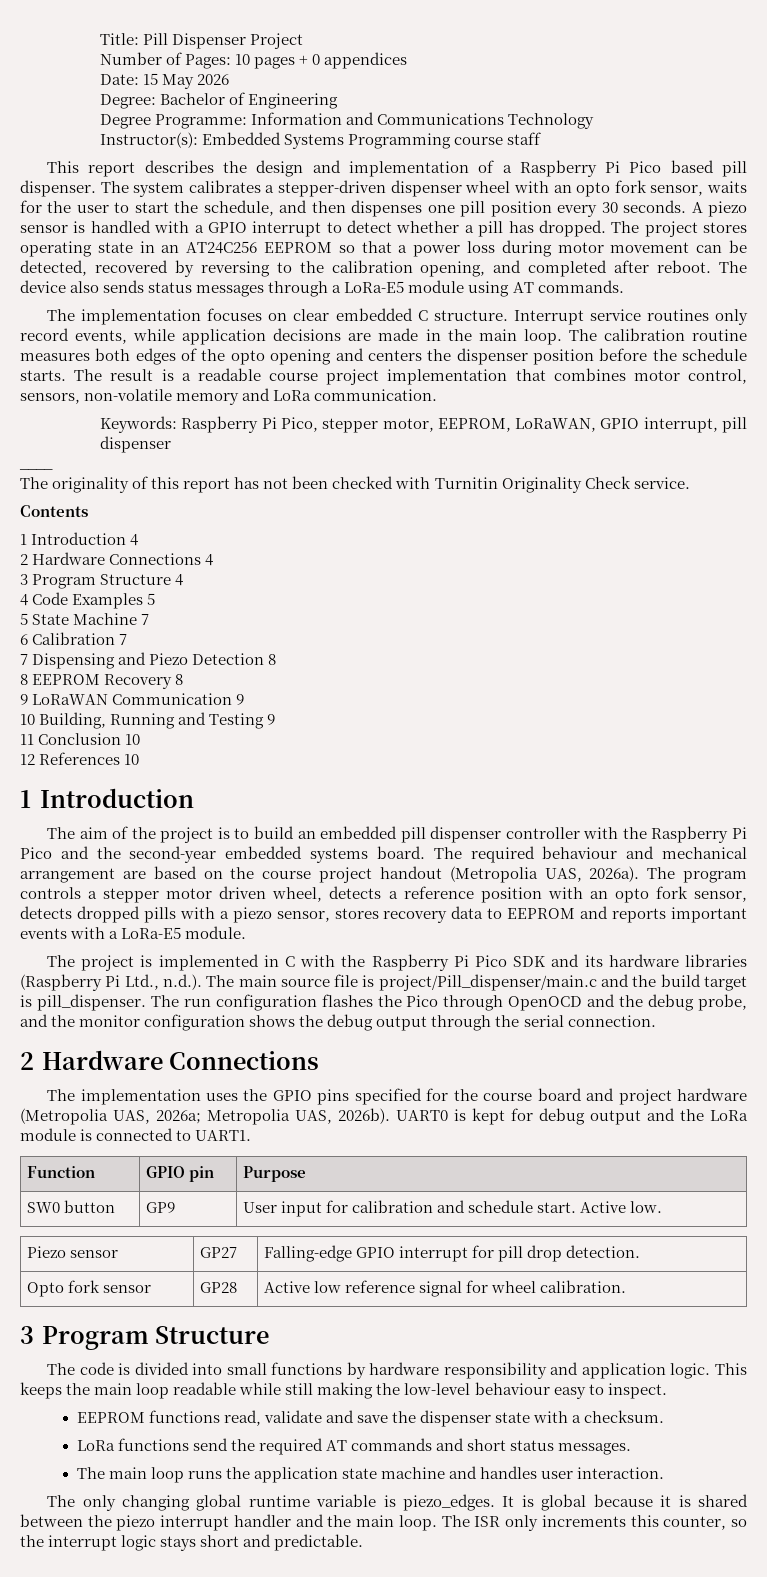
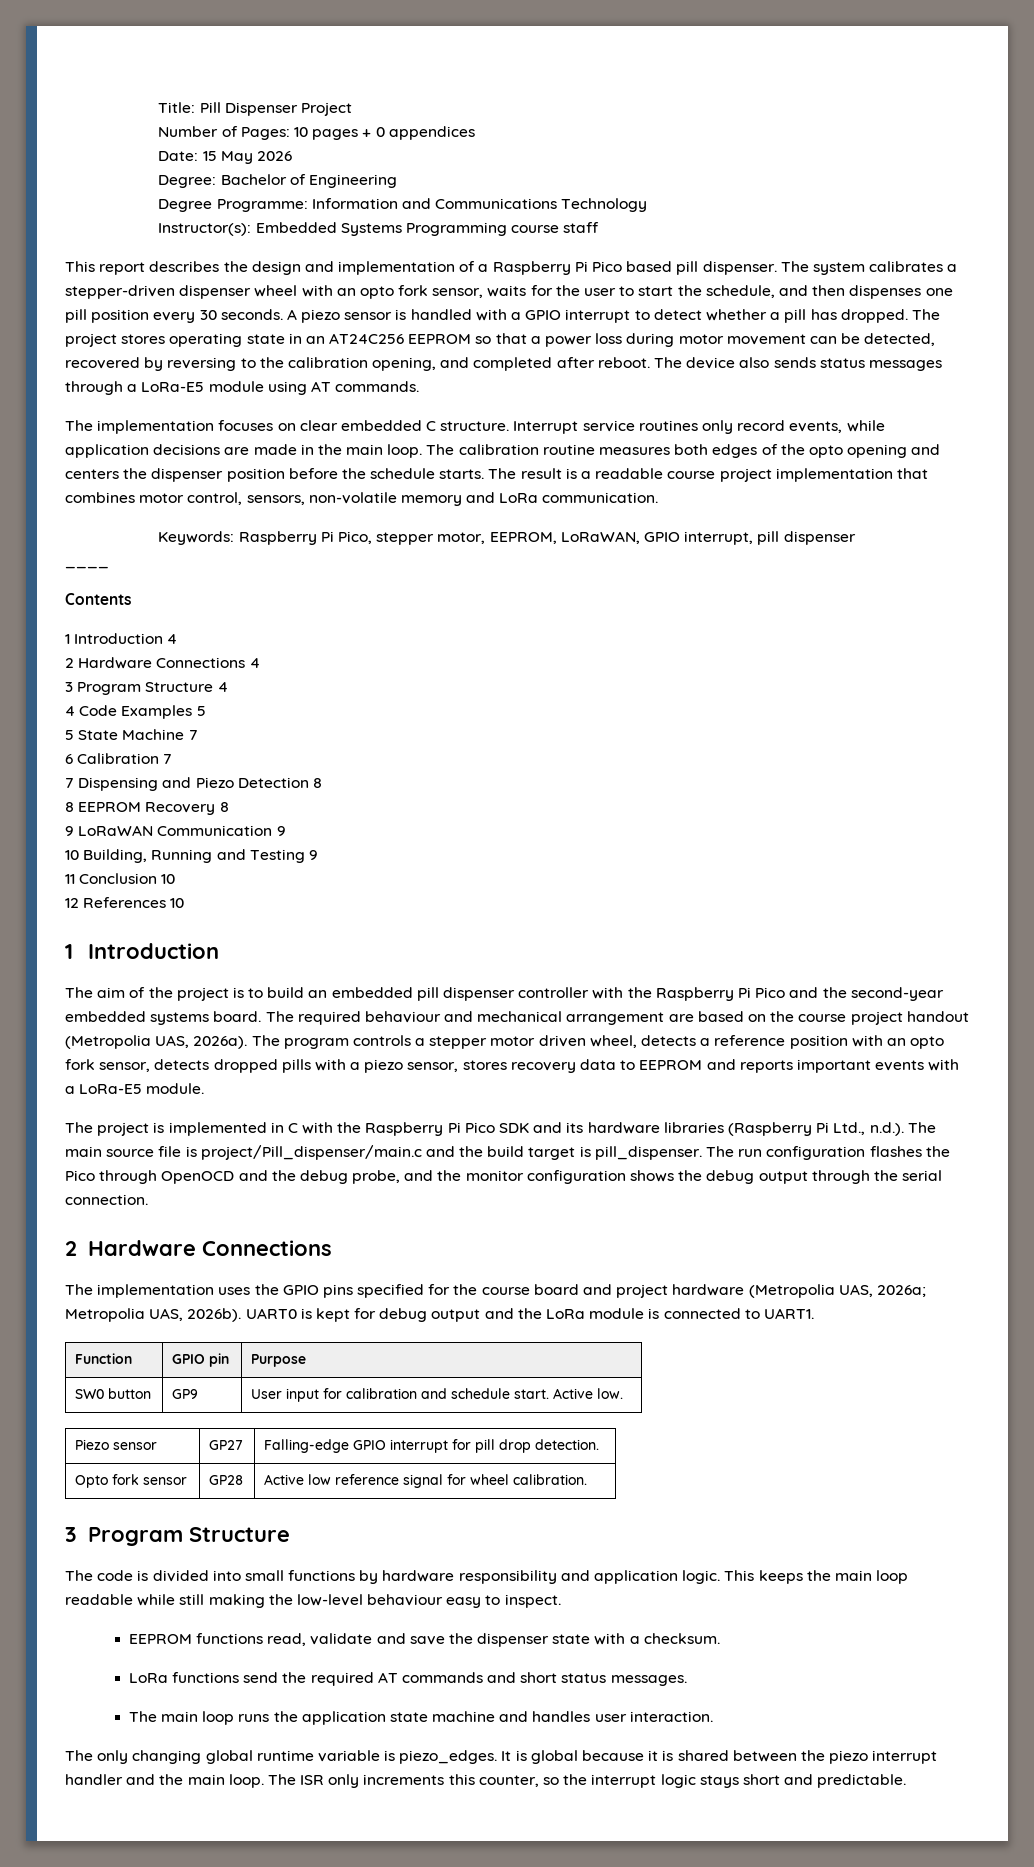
- The originality of this report has not been checked with Turnitin Originality Check service.

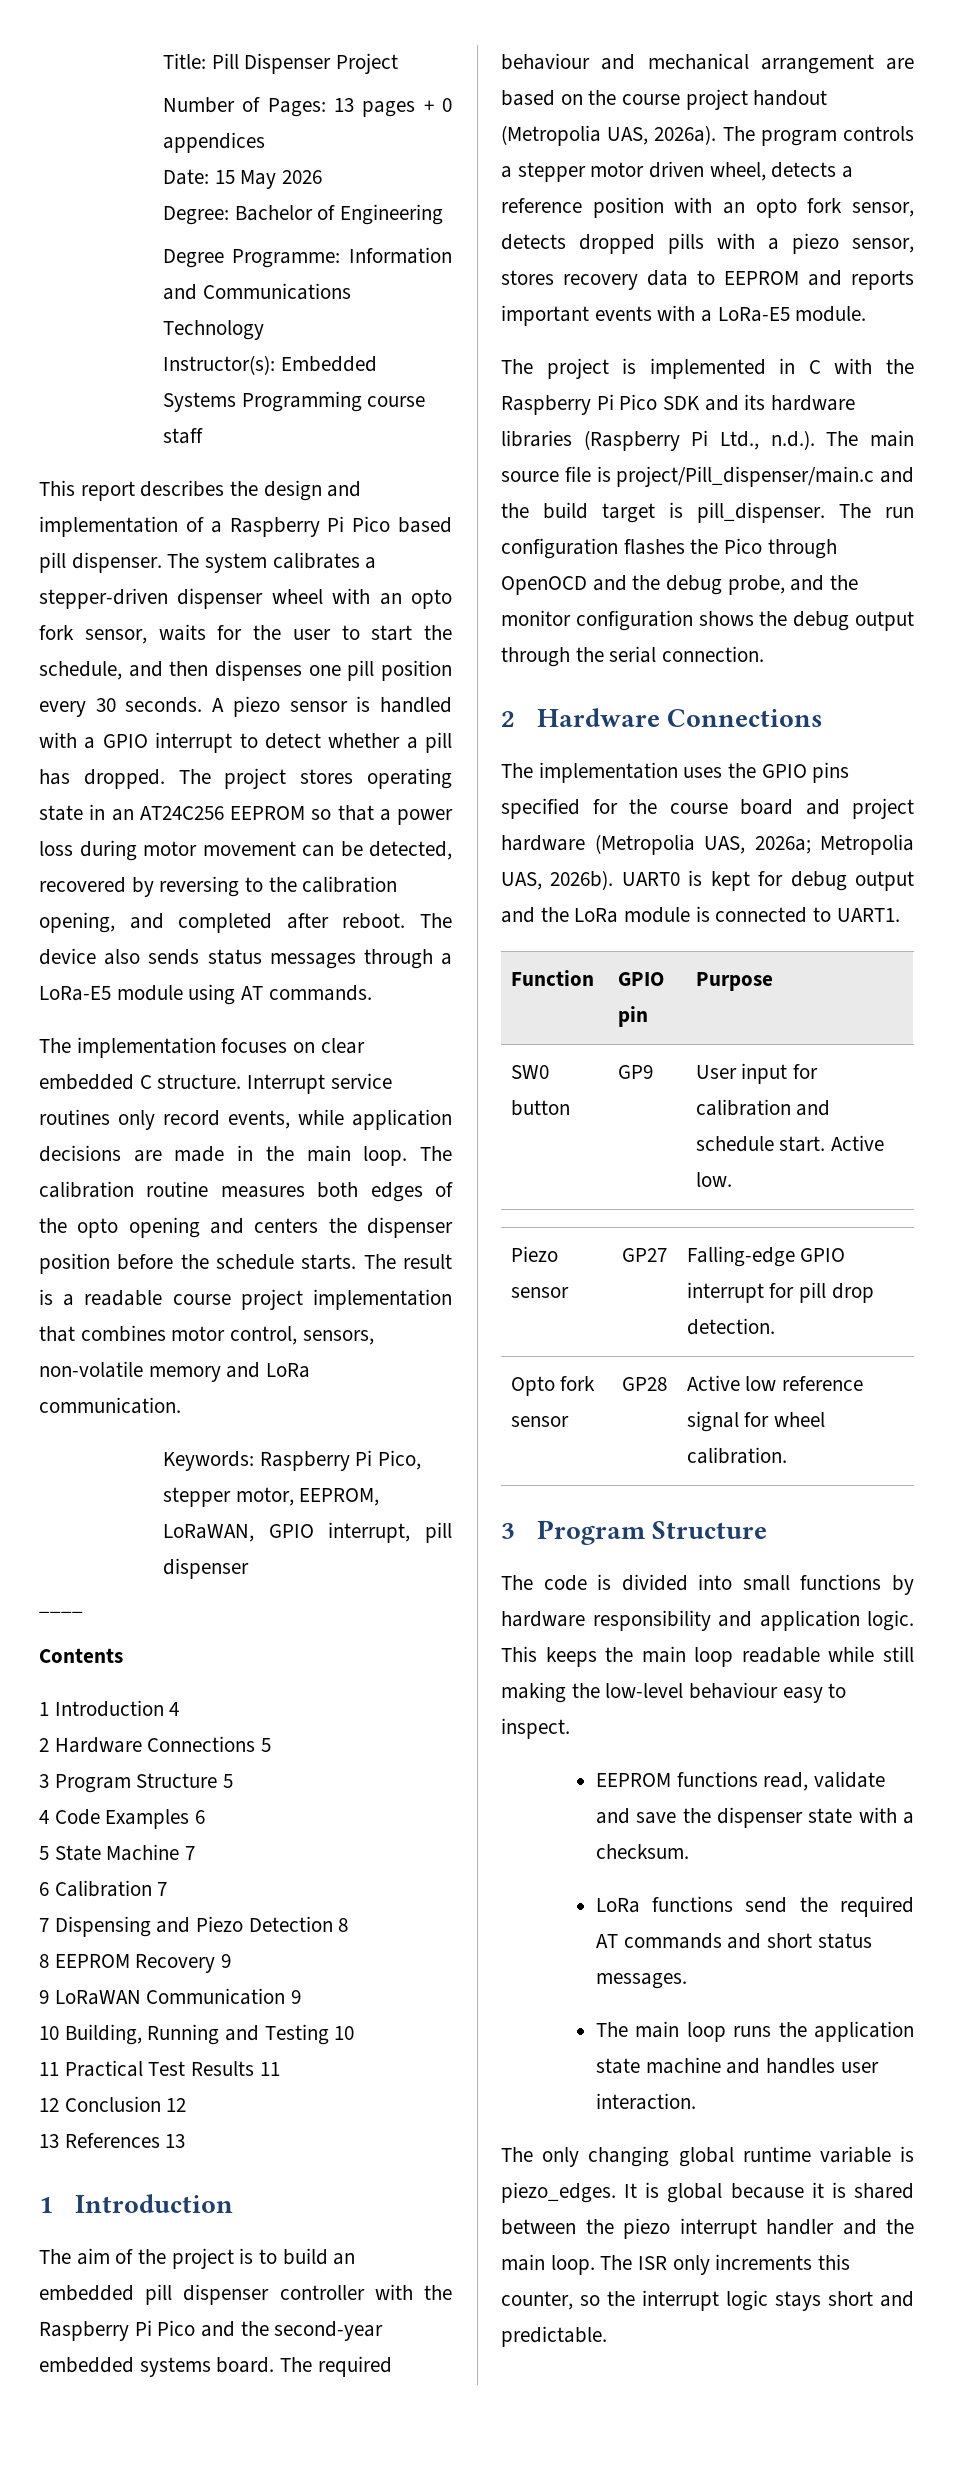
- Number of Pages: 10 pages + 0 appendices
+ Number of Pages: 13 pages + 0 appendices
- 2 Hardware Connections 4
- 3 Program Structure 4
+ 2 Hardware Connections 5
+ 3 Program Structure 5
- 4 Code Examples 5
+ 4 Code Examples 6
- 8 EEPROM Recovery 8
+ 8 EEPROM Recovery 9
- 10 Building, Running and Testing 9
- 11 Conclusion 10
- 12 References 10
+ 10 Building, Running and Testing 10
+ 11 Practical Test Results 11
+ 12 Conclusion 12
+ 13 References 13

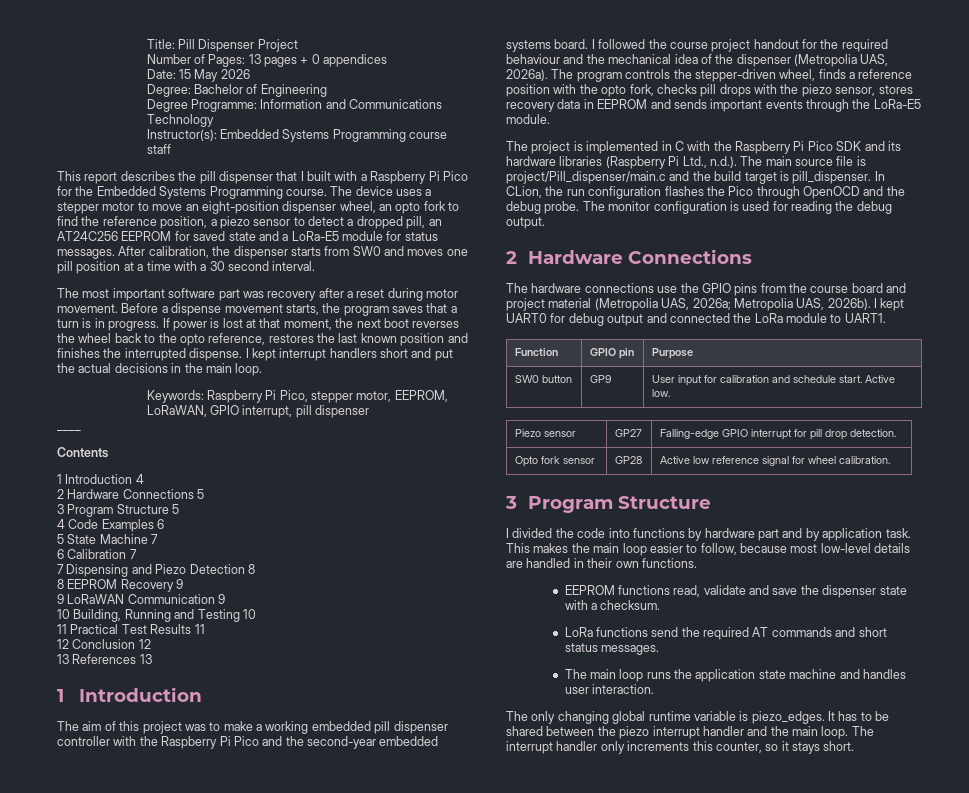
- This report describes the design and implementation of a Raspberry Pi Pico based pill dispenser. The system calibrates a stepper-driven dispenser wheel with an opto fork sensor, waits for the user to start the schedule, and then dispenses one pill position every 30 seconds. A piezo sensor is handled with a GPIO interrupt to detect whether a pill has dropped. The project stores operating state in an AT24C256 EEPROM so that a power loss during motor movement can be detected, recovered by reversing to the calibration opening, and completed after reboot. The device also sends status messages through a LoRa-E5 module using AT commands.
- The implementation focuses on clear embedded C structure. Interrupt service routines only record events, while application decisions are made in the main loop. The calibration routine measures both edges of the opto opening and centers the dispenser position before the schedule starts. The result is a readable course project implementation that combines motor control, sensors, non-volatile memory and LoRa communication.
+ This report describes the pill dispenser that I built with a Raspberry Pi Pico for the Embedded Systems Programming course. The device uses a stepper motor to move an eight-position dispenser wheel, an opto fork to find the reference position, a piezo sensor to detect a dropped pill, an AT24C256 EEPROM for saved state and a LoRa-E5 module for status messages. After calibration, the dispenser starts from SW0 and moves one pill position at a time with a 30 second interval.
+ The most important software part was recovery after a reset during motor movement. Before a dispense movement starts, the program saves that a turn is in progress. If power is lost at that moment, the next boot reverses the wheel back to the opto reference, restores the last known position and finishes the interrupted dispense. I kept interrupt handlers short and put the actual decisions in the main loop.
- The aim of the project is to build an embedded pill dispenser controller with the Raspberry Pi Pico and the second-year embedded systems board.
+ The aim of this project was to make a working embedded pill dispenser controller with the Raspberry Pi Pico and the second-year embedded systems board.
- The required behaviour and mechanical arrangement are based on the course project handout (Metropolia UAS, 2026a).
+ I followed the course project handout for the required behaviour and the mechanical idea of the dispenser (Metropolia UAS, 2026a).
- The program controls a stepper motor driven wheel, detects a reference position with an opto fork sensor, detects dropped pills with a piezo sensor, stores recovery data to EEPROM and reports important events with a LoRa-E5 module.
+ The program controls the stepper-driven wheel, finds a reference position with the opto fork, checks pill drops with the piezo sensor, stores recovery data in EEPROM and sends important events through the LoRa-E5 module.
- The run configuration flashes the Pico through OpenOCD and the debug probe, and the monitor configuration shows the debug output through the serial connection.
+ In CLion, the run configuration flashes the Pico through OpenOCD and the debug probe. The monitor configuration is used for reading the debug output.
- The implementation uses the GPIO pins specified for the course board and project hardware (Metropolia UAS, 2026a; Metropolia UAS, 2026b).
+ The hardware connections use the GPIO pins from the course board and project material (Metropolia UAS, 2026a; Metropolia UAS, 2026b).
- UART0 is kept for debug output and the LoRa module is connected to UART1.
+ I kept UART0 for debug output and connected the LoRa module to UART1.
- The code is divided into small functions by hardware responsibility and application logic. This keeps the main loop readable while still making the low-level behaviour easy to inspect.
+ I divided the code into functions by hardware part and by application task. This makes the main loop easier to follow, because most low-level details are handled in their own functions.
- It is global because it is shared between the piezo interrupt handler and the main loop.
+ It has to be shared between the piezo interrupt handler and the main loop.
- The ISR only increments this counter, so the interrupt logic stays short and predictable.
+ The interrupt handler only increments this counter, so it stays short.

